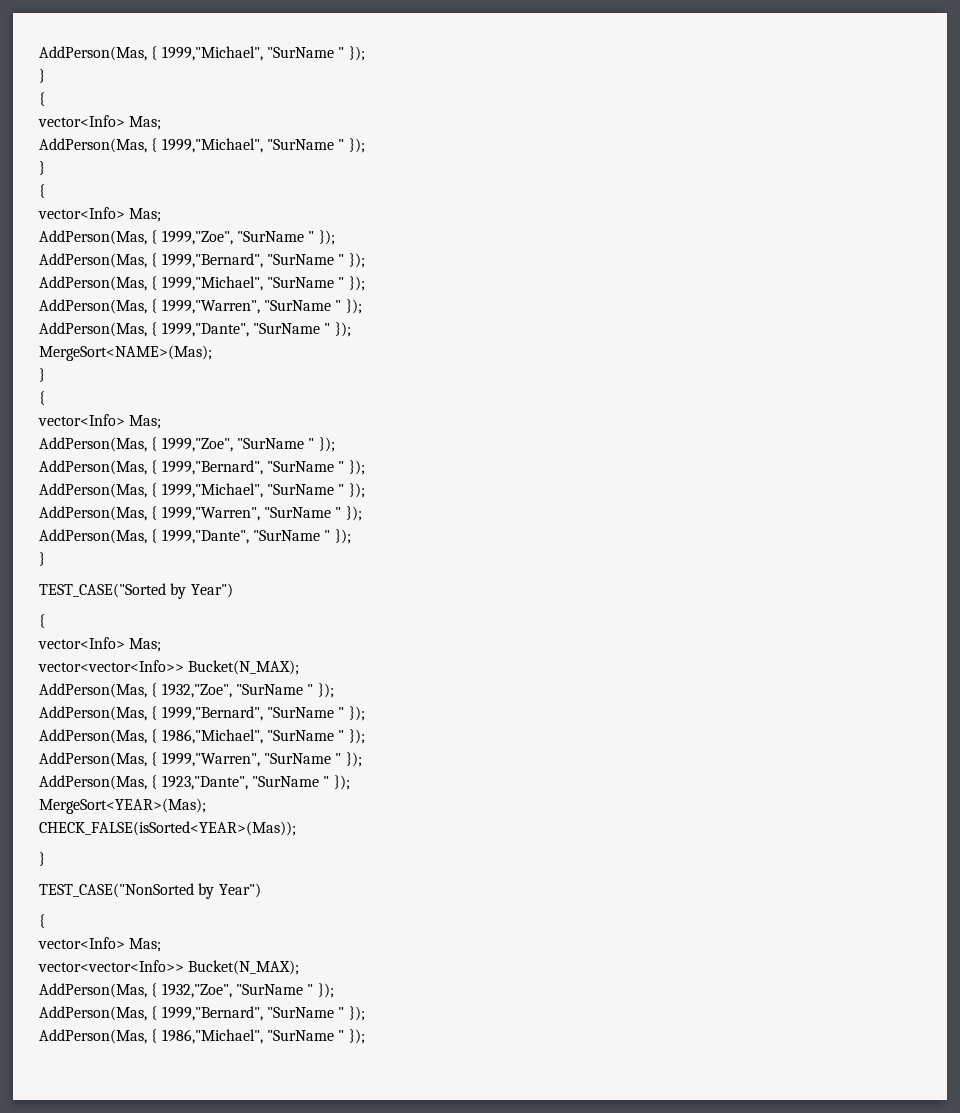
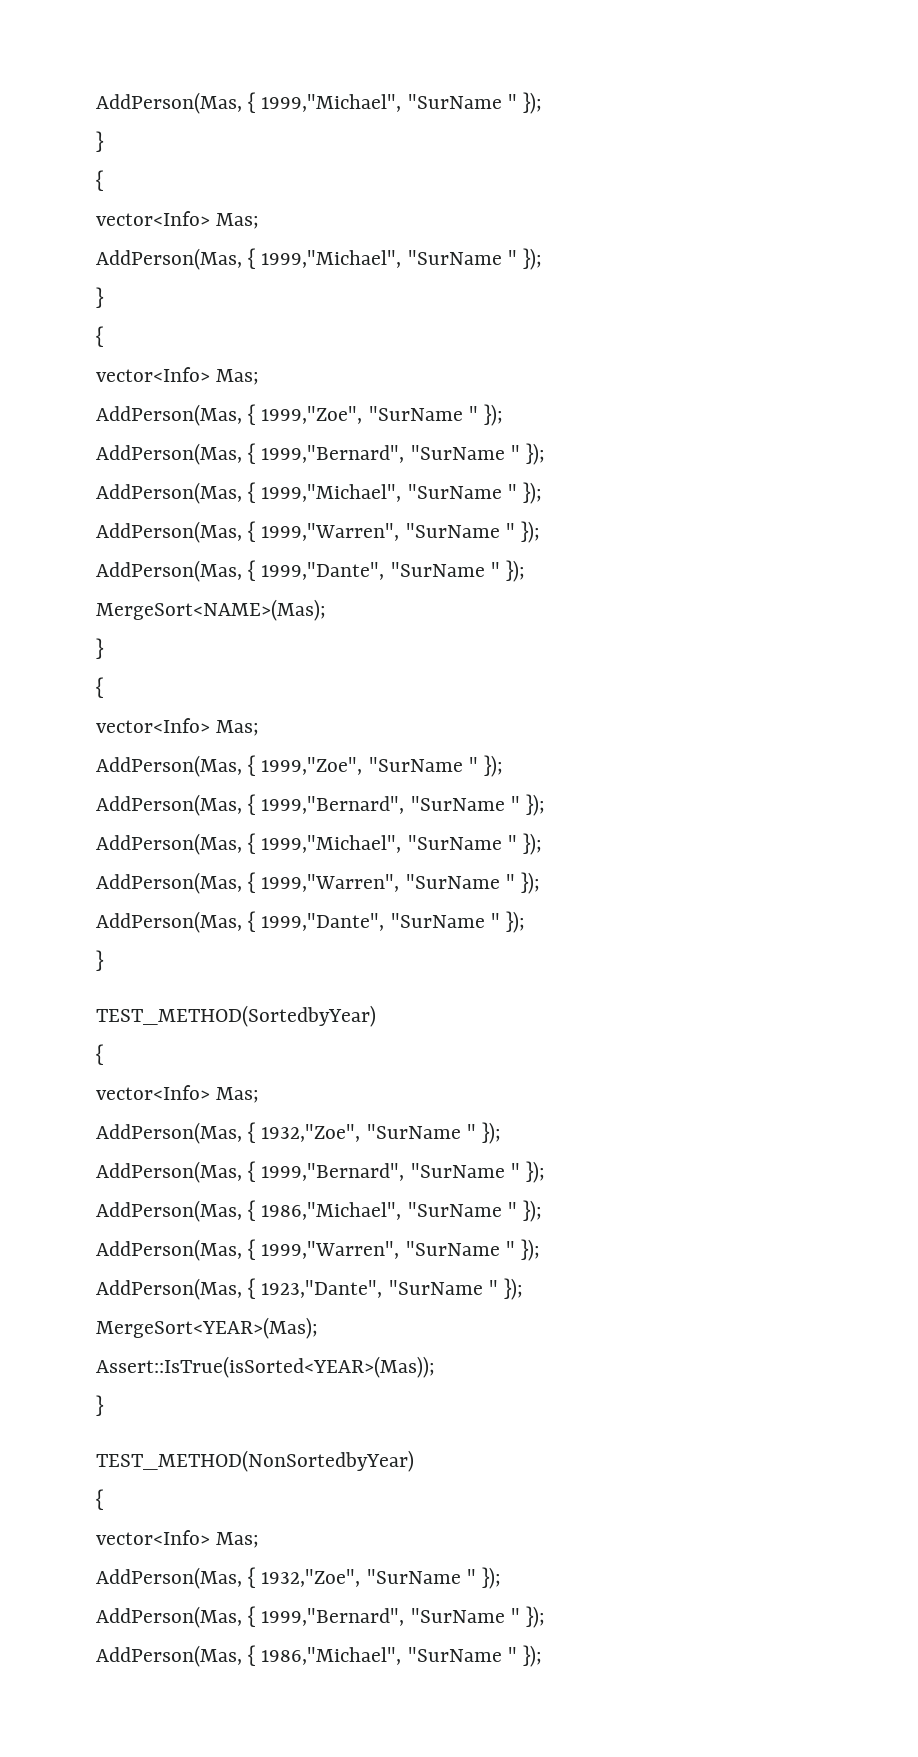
- TEST_CASE("Sorted by Year")
+ TEST_METHOD(SortedbyYear)
  {
  vector<Info> Mas;
- vector<vector<Info>> Bucket(N_MAX);
- CHECK_FALSE(isSorted<YEAR>(Mas));
+ Assert::IsTrue(isSorted<YEAR>(Mas));
  }
- TEST_CASE("NonSorted by Year")
+ TEST_METHOD(NonSortedbyYear)
  {
  vector<Info> Mas;
- vector<vector<Info>> Bucket(N_MAX);

